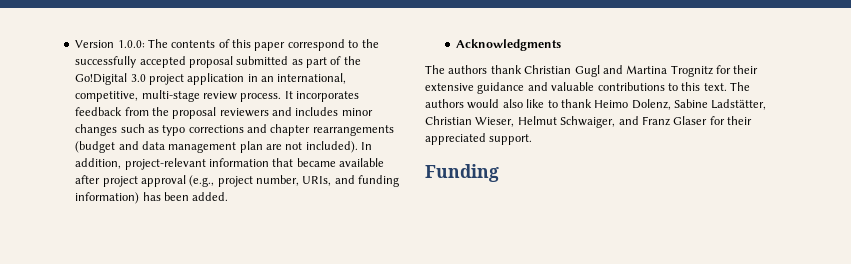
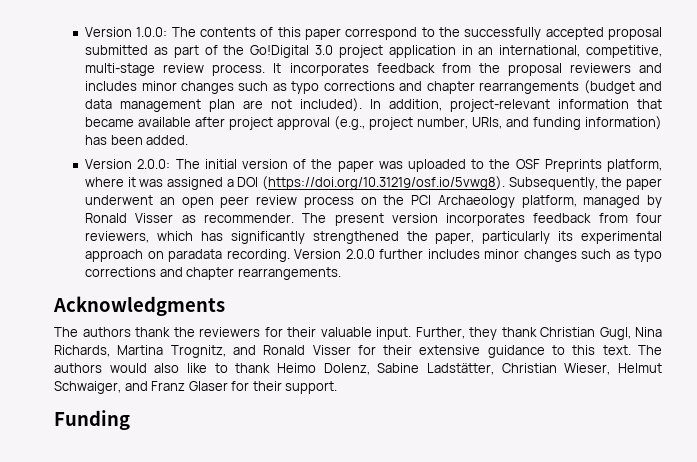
+ Version 2.0.0: The initial version of the paper was uploaded to the OSF Preprints platform, where it was assigned a DOI (https://doi.org/10.31219/osf.io/5vwg8). Subsequently, the paper underwent an open peer review process on the PCI Archaeology platform, managed by Ronald Visser as recommender. The present version incorporates feedback from four reviewers, which has significantly strengthened the paper, particularly its experimental approach on paradata recording. Version 2.0.0 further includes minor changes such as typo corrections and chapter rearrangements.
  Acknowledgments
- The authors thank Christian Gugl and Martina Trognitz for their extensive guidance and valuable contributions to this text.
+ The authors thank the reviewers for their valuable input. Further, they thank Christian Gugl, Nina Richards, Martina Trognitz, and Ronald Visser for their extensive guidance to this text.
- The authors would also like to thank Heimo Dolenz, Sabine Ladstätter, Christian Wieser, Helmut Schwaiger, and Franz Glaser for their appreciated support.
+ The authors would also like to thank Heimo Dolenz, Sabine Ladstätter, Christian Wieser, Helmut Schwaiger, and Franz Glaser for their support.

